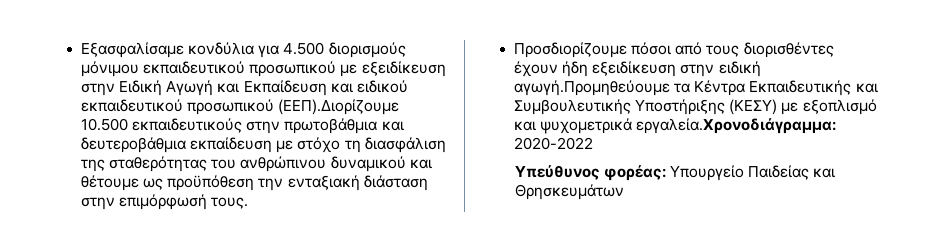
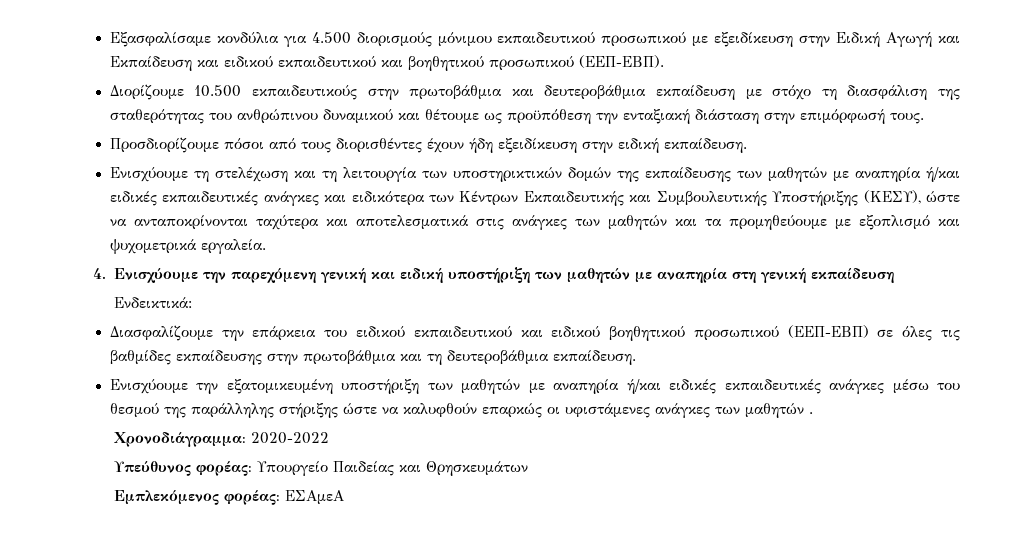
- Εξασφαλίσαµε κονδύλια για 4.500 διορισµούς µόνιµου εκπαιδευτικού προσωπικού µε εξειδίκευση στην Ειδική Αγωγή και Εκπαίδευση και ειδικού εκπαιδευτικού προσωπικού (ΕΕΠ).Διορίζουµε 10.500 εκπαιδευτικούς στην πρωτοβάθµια και δευτεροβάθµια εκπαίδευση µε στόχο τη διασφάλιση της σταθερότητας του ανθρώπινου δυναµικού και θέτουµε ως προϋπόθεση την ενταξιακή διάσταση στην επιµόρφωσή τους.
+ Εξασφαλίσαµε κονδύλια για 4.500 διορισµούς µόνιµου εκπαιδευτικού προσωπικού µε εξειδίκευση στην Ειδική Αγωγή και Εκπαίδευση και ειδικού εκπαιδευτικού και βοηθητικού προσωπικού (ΕΕΠ-ΕΒΠ).
+ Διορίζουµε 10.500 εκπαιδευτικούς στην πρωτοβάθµια και δευτεροβάθµια εκπαίδευση µε στόχο τη διασφάλιση της σταθερότητας του ανθρώπινου δυναµικού και θέτουµε ως προϋπόθεση την ενταξιακή διάσταση στην επιµόρφωσή τους.
- Προσδιορίζουµε πόσοι από τους διορισθέντες έχουν ήδη εξειδίκευση στην ειδική αγωγή.Προµηθεύουµε τα Κέντρα Εκπαιδευτικής και Συµβουλευτικής Υποστήριξης (ΚΕΣΥ) µε εξοπλισµό και ψυχοµετρικά εργαλεία.Xρονοδιάγραµµα: 2020-2022
+ Προσδιορίζουµε πόσοι από τους διορισθέντες έχουν ήδη εξειδίκευση στην ειδική εκπαίδευση.
+ Ενισχύουμε τη στελέχωση και τη λειτουργία των υποστηρικτικών δομών της εκπαίδευσης των μαθητών με αναπηρία ή/και ειδικές εκπαιδευτικές ανάγκες και ειδικότερα των Κέντρων Εκπαιδευτικής και Συµβουλευτικής Υποστήριξης (ΚΕΣΥ), ώστε να ανταποκρίνονται ταχύτερα και αποτελεσματικά στις ανάγκες των μαθητών και τα προµηθεύουµε µε εξοπλισµό και ψυχοµετρικά εργαλεία.
+ 4. Ενισχύουμε την παρεχόμενη γενική και ειδική υποστήριξη των μαθητών με αναπηρία στη γενική εκπαίδευση
+ Ενδεικτικά:
+ Διασφαλίζουμε την επάρκεια του ειδικού εκπαιδευτικού και ειδικού βοηθητικού προσωπικού (ΕΕΠ-ΕΒΠ) σε όλες τις βαθμίδες εκπαίδευσης στην πρωτοβάθμια και τη δευτεροβάθμια εκπαίδευση.
+ Ενισχύουμε την εξατομικευμένη υποστήριξη των μαθητών με αναπηρία ή/και ειδικές εκπαιδευτικές ανάγκες μέσω του θεσμού της παράλληλης στήριξης ώστε να καλυφθούν επαρκώς οι υφιστάμενες ανάγκες των μαθητών .
+ Xρονοδιάγραµµα: 2020-2022
+ Εμπλεκόμενος φορέας: ΕΣΑμεΑ

